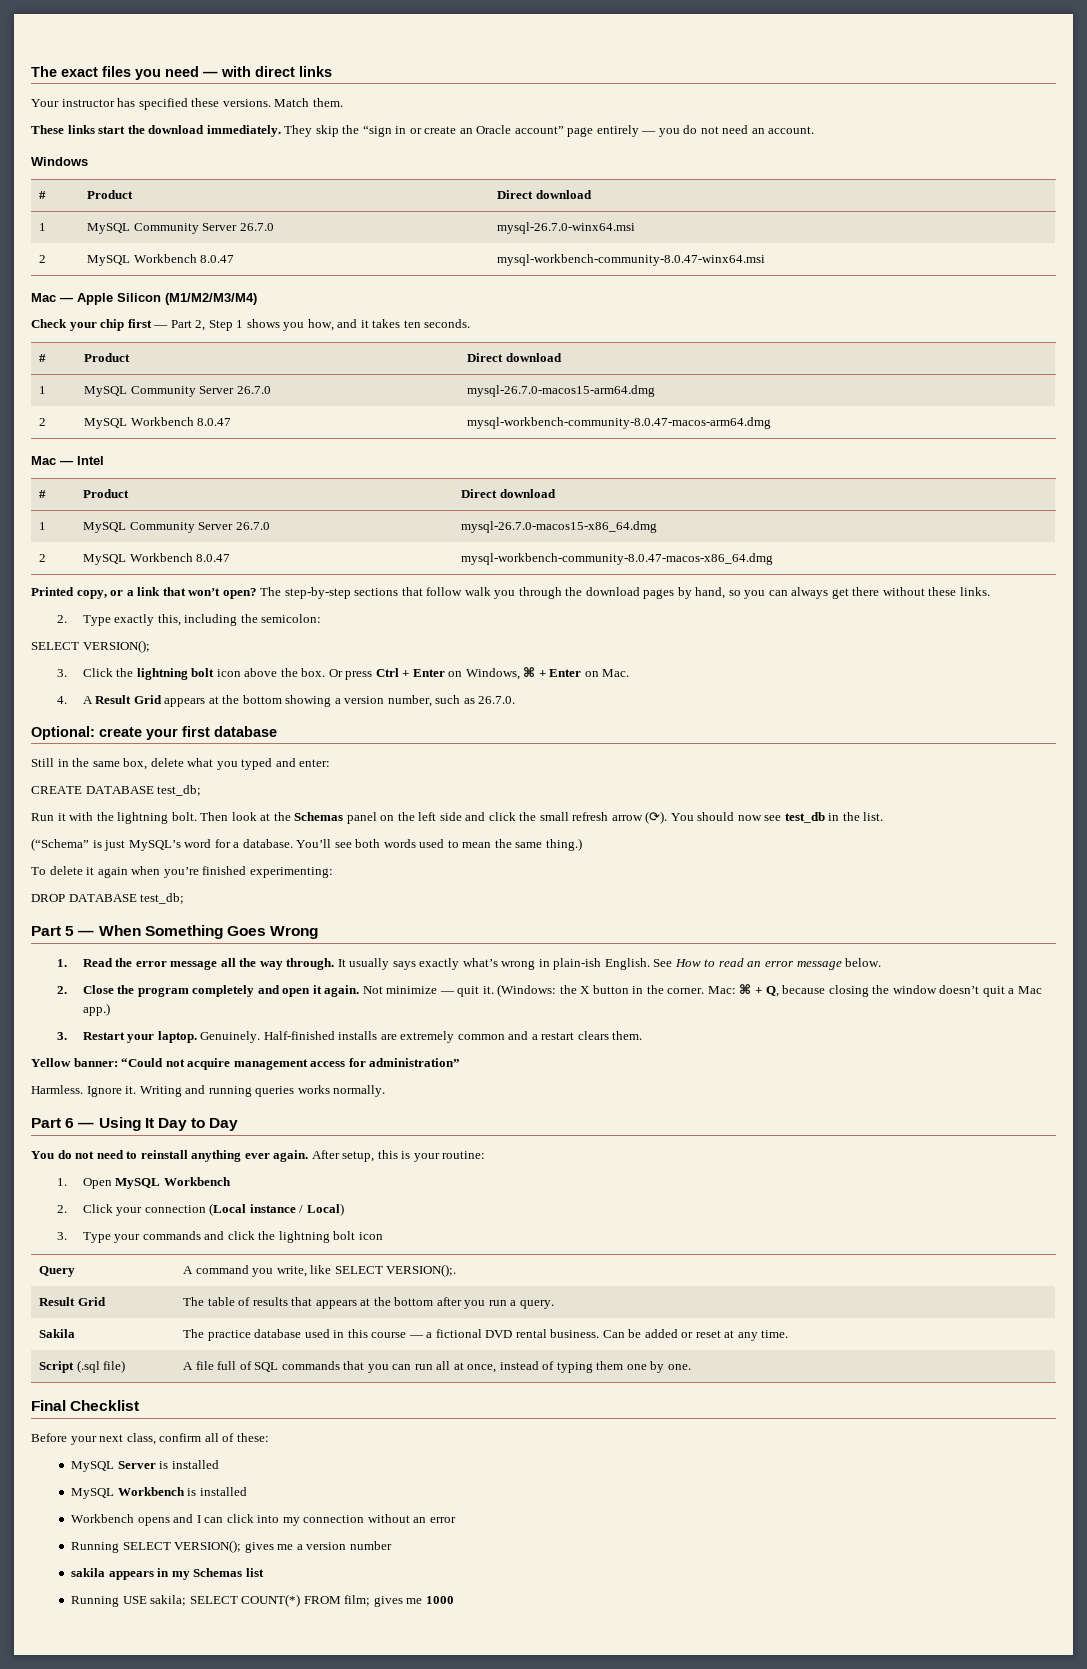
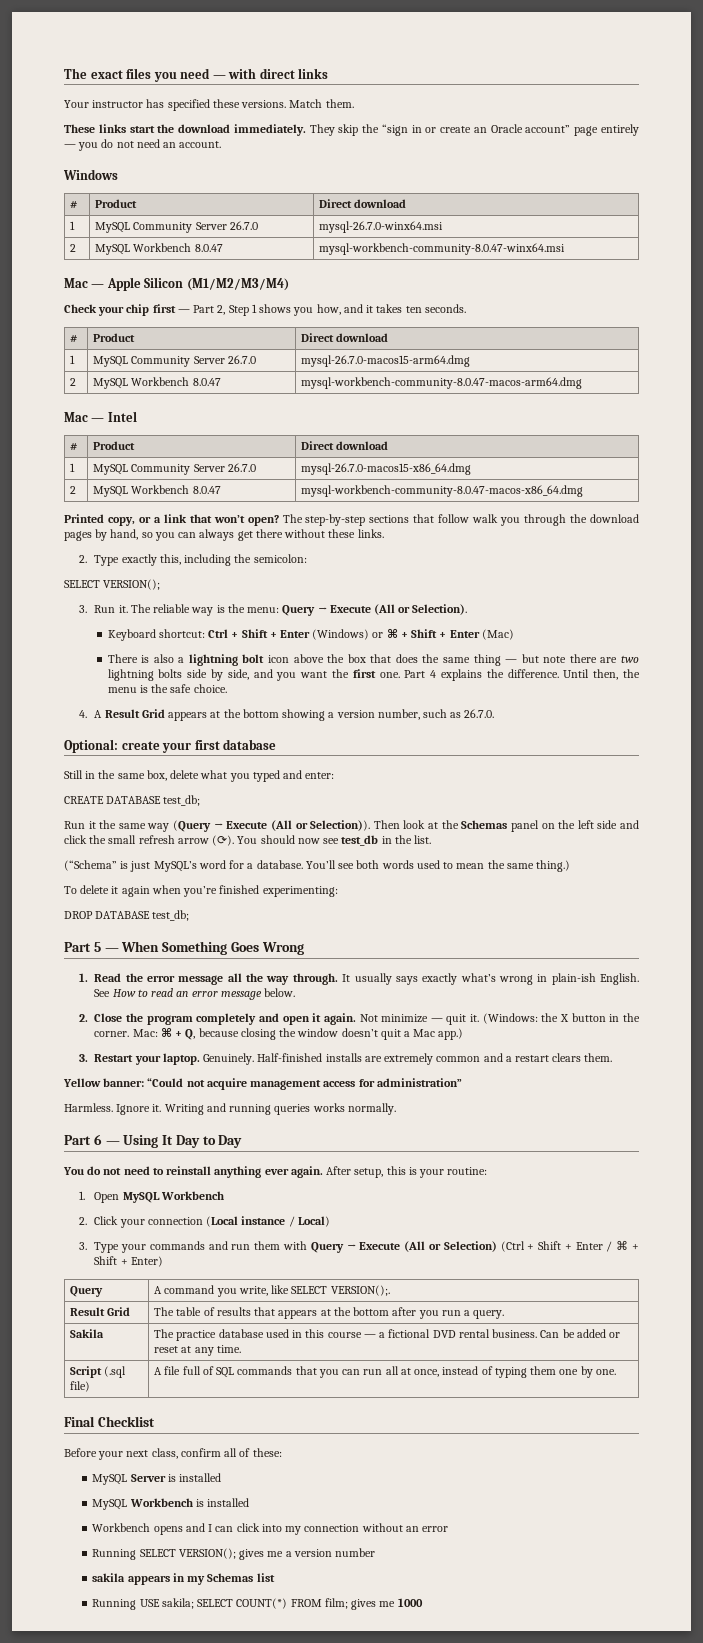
- 3. Click the lightning bolt icon above the box. Or press Ctrl + Enter on Windows, ⌘ + Enter on Mac.
+ 3. Run it. The reliable way is the menu: Query → Execute (All or Selection).
+ Keyboard shortcut: Ctrl + Shift + Enter (Windows) or ⌘ + Shift + Enter (Mac)
+ There is also a lightning bolt icon above the box that does the same thing — but note there are two lightning bolts side by side, and you want the first one. Part 4 explains the difference. Until then, the menu is the safe choice.
- Run it with the lightning bolt.
+ Run it the same way (Query → Execute (All or Selection)).
- 3. Type your commands and click the lightning bolt icon
+ 3. Type your commands and run them with Query → Execute (All or Selection) (Ctrl + Shift + Enter / ⌘ + Shift + Enter)

